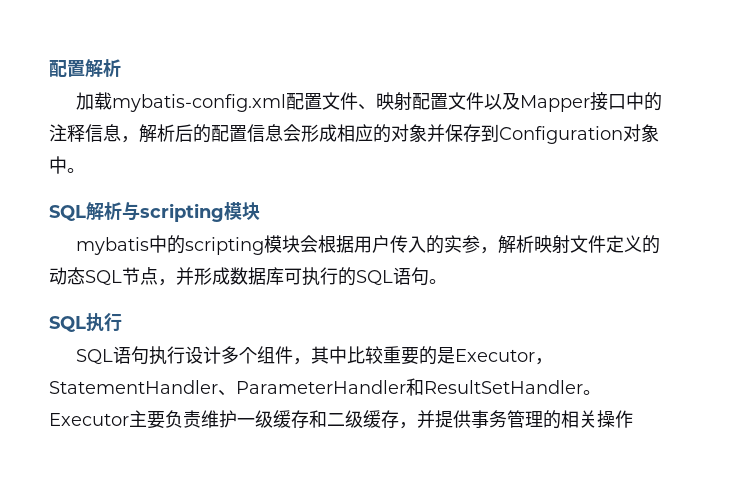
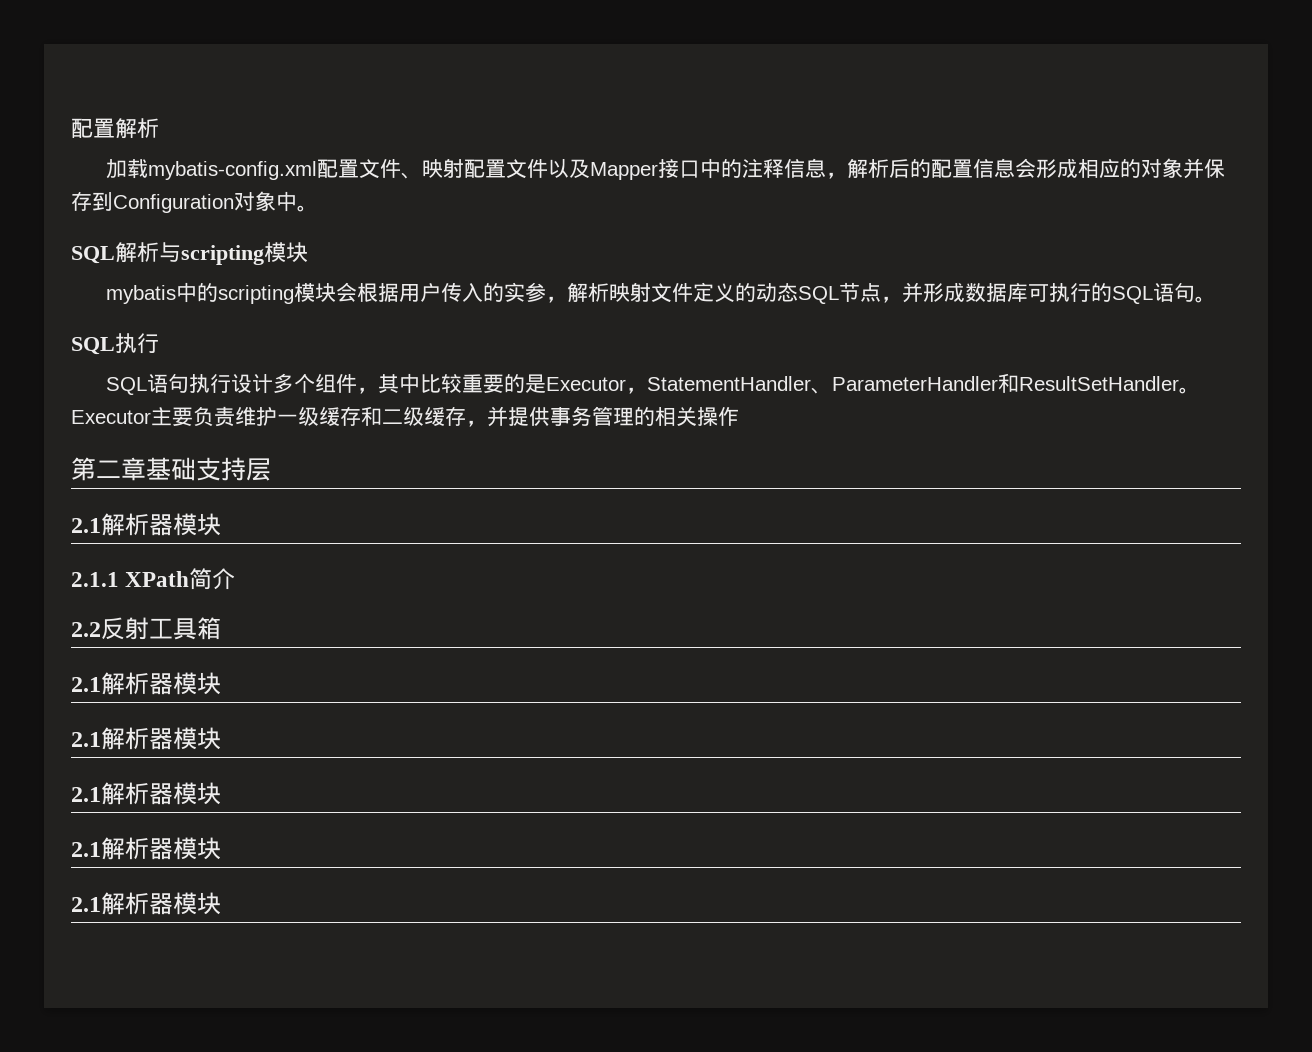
+ 第二章基础支持层
+ 2.1解析器模块
+ 2.1.1 XPath简介
+ 2.2反射工具箱
+ 2.1解析器模块
+ 2.1解析器模块
+ 2.1解析器模块
+ 2.1解析器模块
+ 2.1解析器模块

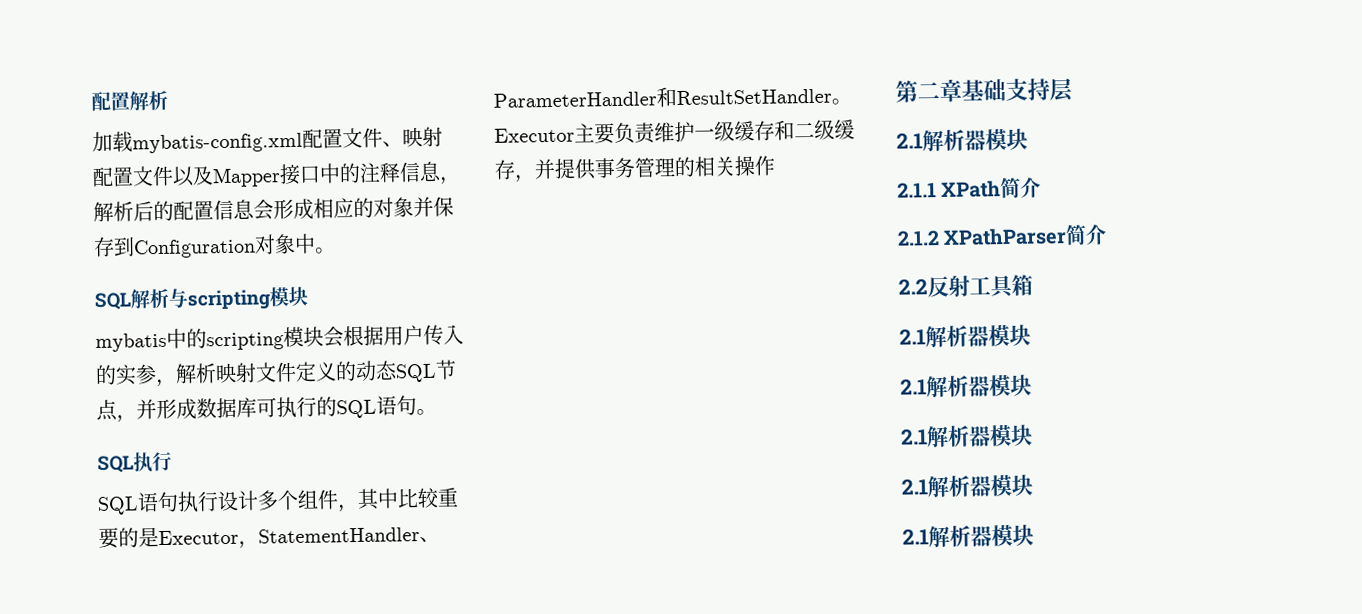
+ 2.1.2 XPathParser简介

